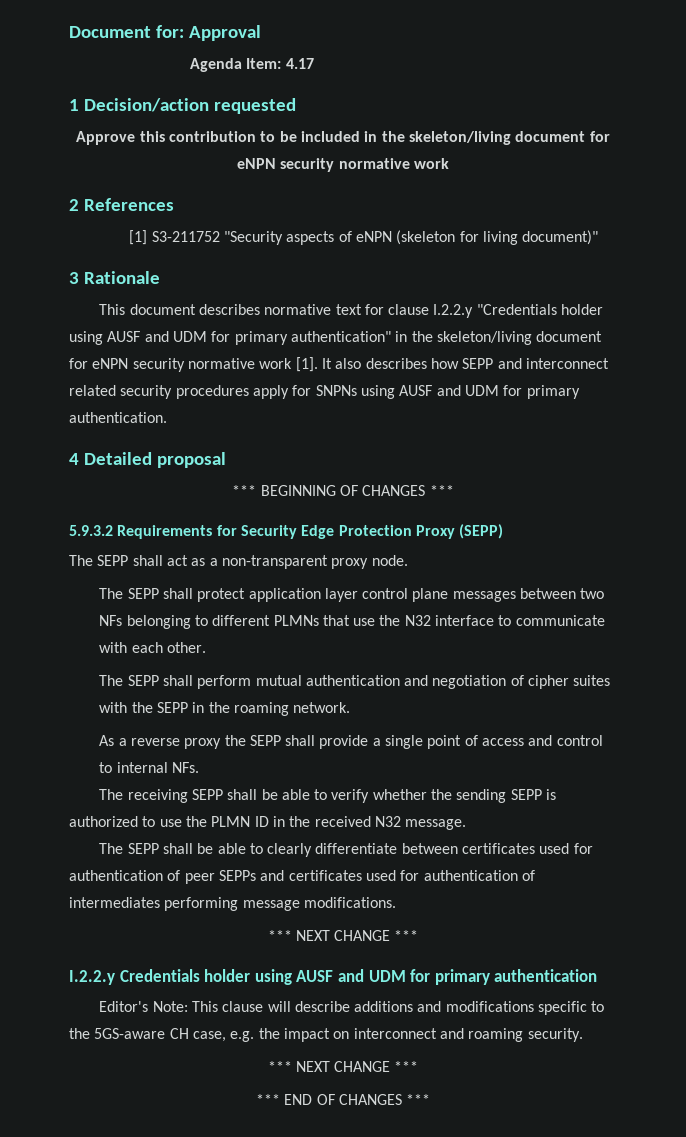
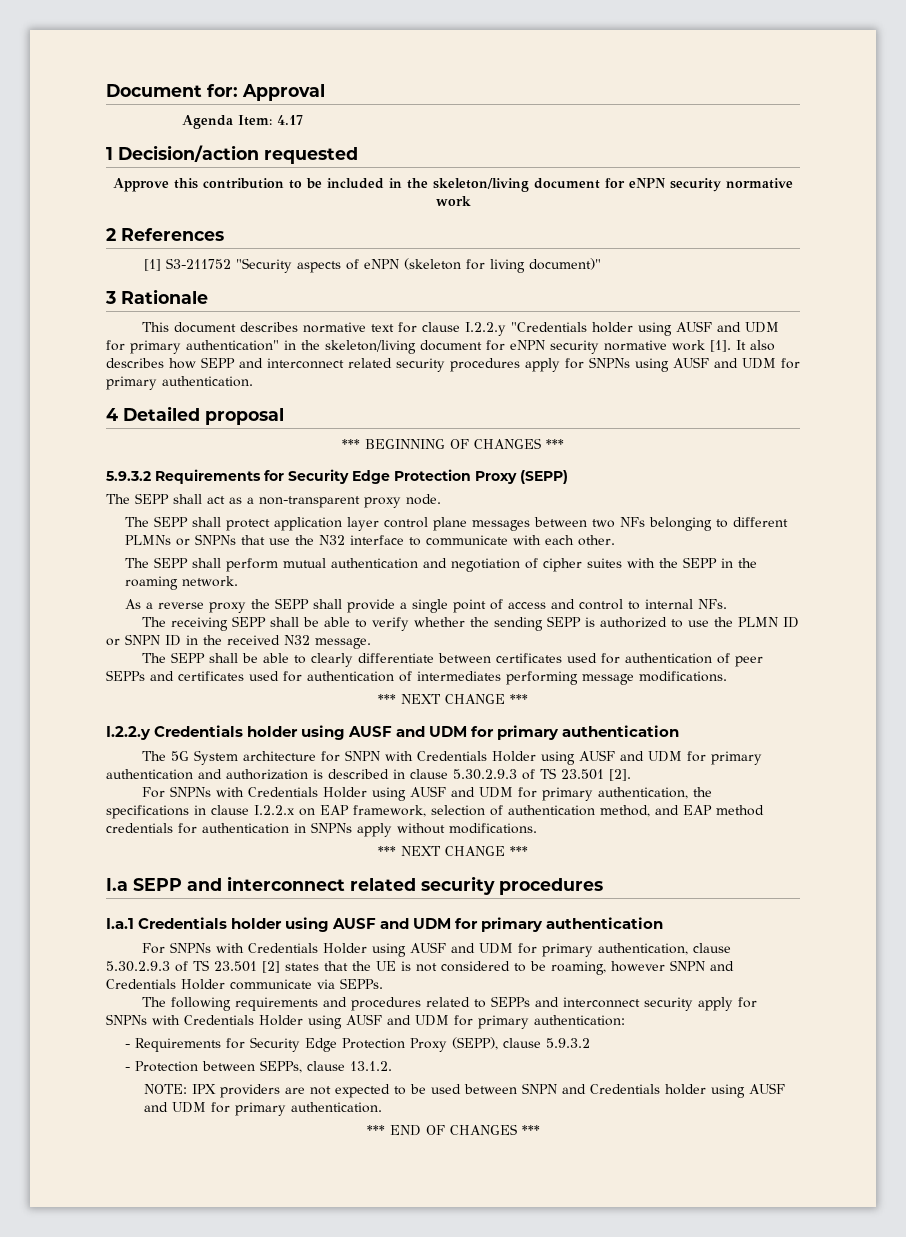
- The SEPP shall protect application layer control plane messages between two NFs belonging to different PLMNs that use the N32 interface to communicate with each other.
+ The SEPP shall protect application layer control plane messages between two NFs belonging to different PLMNs or SNPNs that use the N32 interface to communicate with each other.
- The receiving SEPP shall be able to verify whether the sending SEPP is authorized to use the PLMN ID in the received N32 message.
+ The receiving SEPP shall be able to verify whether the sending SEPP is authorized to use the PLMN ID or SNPN ID in the received N32 message.
- Editor's Note: This clause will describe additions and modifications specific to the 5GS-aware CH case, e.g. the impact on interconnect and roaming security.
+ The 5G System architecture for SNPN with Credentials Holder using AUSF and UDM for primary authentication and authorization is described in clause 5.30.2.9.3 of TS 23.501 [2].
+ For SNPNs with Credentials Holder using AUSF and UDM for primary authentication, the specifications in clause I.2.2.x on EAP framework, selection of authentication method, and EAP method credentials for authentication in SNPNs apply without modifications.
  *** NEXT CHANGE ***
+ I.a SEPP and interconnect related security procedures
+ I.a.1 Credentials holder using AUSF and UDM for primary authentication
+ For SNPNs with Credentials Holder using AUSF and UDM for primary authentication, clause 5.30.2.9.3 of TS 23.501 [2] states that the UE is not considered to be roaming, however SNPN and Credentials Holder communicate via SEPPs.
+ The following requirements and procedures related to SEPPs and interconnect security apply for SNPNs with Credentials Holder using AUSF and UDM for primary authentication:
+ - Requirements for Security Edge Protection Proxy (SEPP), clause 5.9.3.2
+ - Protection between SEPPs, clause 13.1.2.
+ NOTE: IPX providers are not expected to be used between SNPN and Credentials holder using AUSF and UDM for primary authentication.

